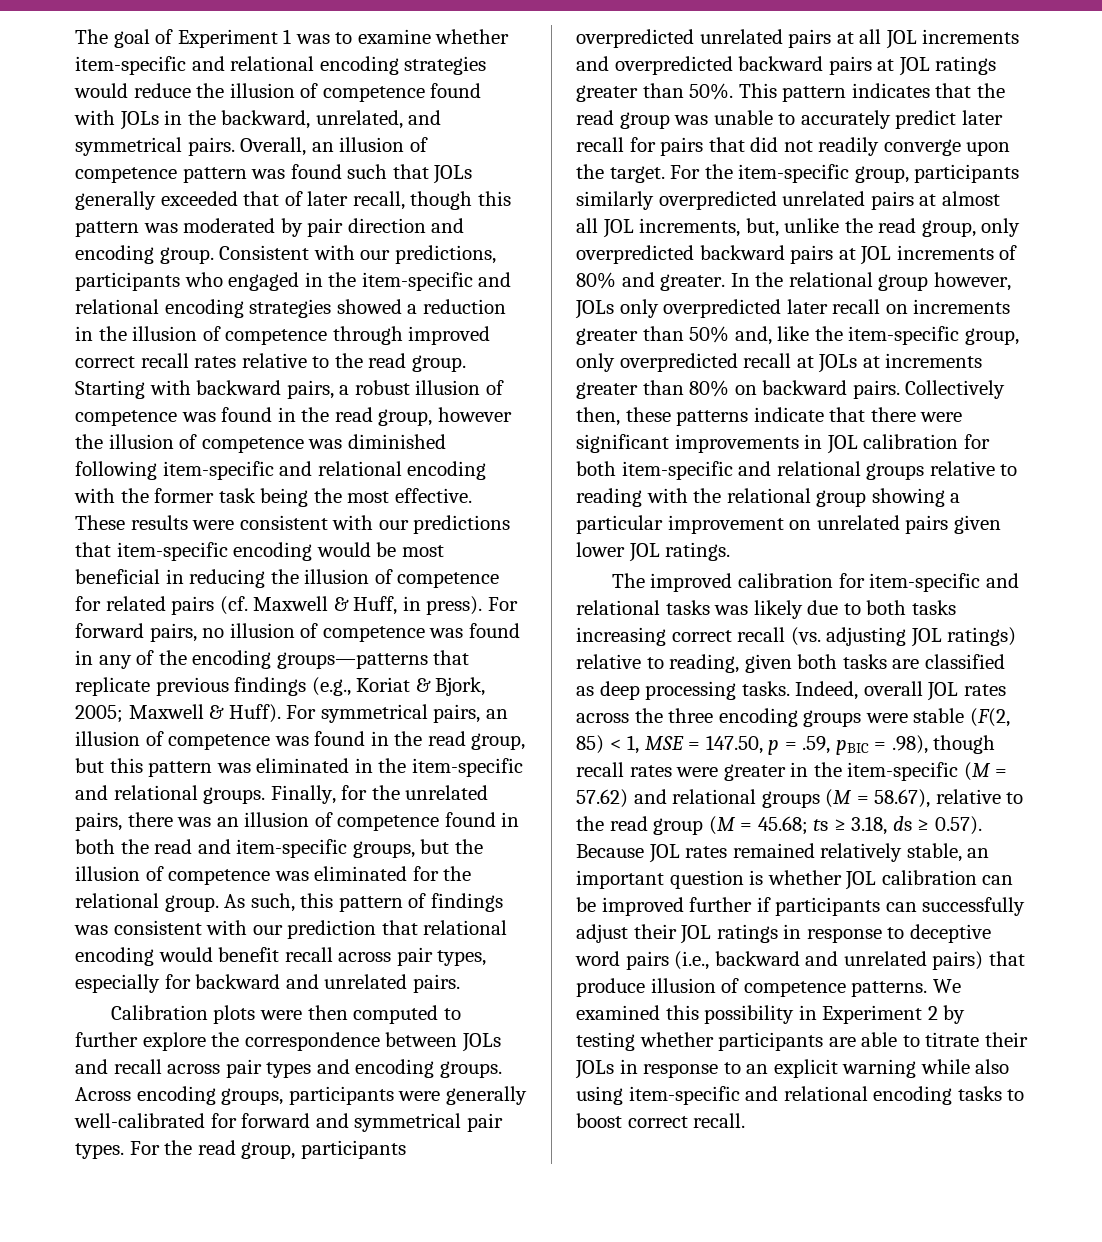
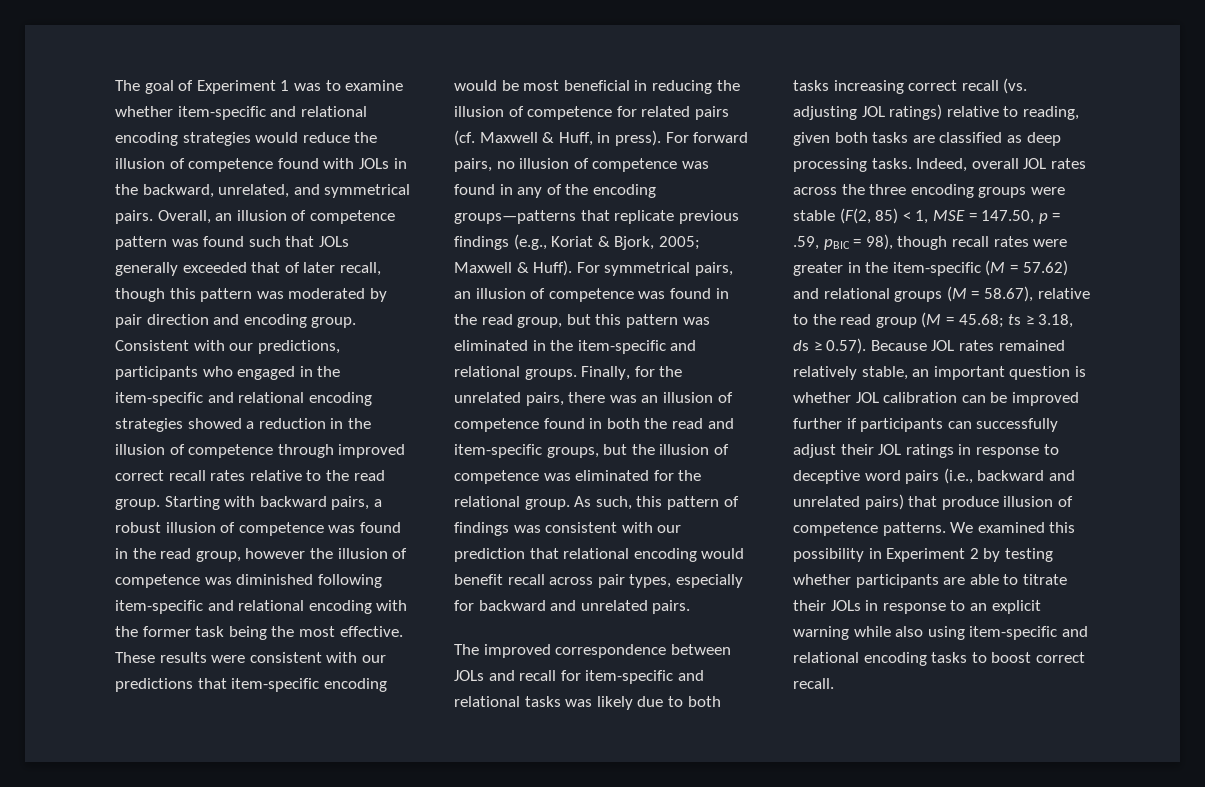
- Calibration plots were then computed to further explore the correspondence between JOLs and recall across pair types and encoding groups. Across encoding groups, participants were generally well-calibrated for forward and symmetrical pair types. For the read group, participants overpredicted unrelated pairs at all JOL increments and overpredicted backward pairs at JOL ratings greater than 50%. This pattern indicates that the read group was unable to accurately predict later recall for pairs that did not readily converge upon the target. For the item-specific group, participants similarly overpredicted unrelated pairs at almost all JOL increments, but, unlike the read group, only overpredicted backward pairs at JOL increments of 80% and greater. In the relational group however, JOLs only overpredicted later recall on increments greater than 50% and, like the item-specific group, only overpredicted recall at JOLs at increments greater than 80% on backward pairs. Collectively then, these patterns indicate that there were significant improvements in JOL calibration for both item-specific and relational groups relative to reading with the relational group showing a particular improvement on unrelated pairs given lower JOL ratings.
- The improved calibration for item-specific and relational tasks was likely due to both tasks increasing correct recall (vs. adjusting JOL ratings) relative to reading, given both tasks are classified as deep processing tasks.
+ The improved correspondence between JOLs and recall for item-specific and relational tasks was likely due to both tasks increasing correct recall (vs. adjusting JOL ratings) relative to reading, given both tasks are classified as deep processing tasks.
- Indeed, overall JOL rates across the three encoding groups were stable (F(2, 85) < 1, MSE = 147.50, p = .59, pBIC = .98), though recall rates were greater in the item-specific (M = 57.62) and relational groups (M = 58.67), relative to the read group (M = 45.68;
+ Indeed, overall JOL rates across the three encoding groups were stable (F(2, 85) < 1, MSE = 147.50, p = .59, pBIC = 98), though recall rates were greater in the item-specific (M = 57.62) and relational groups (M = 58.67), relative to the read group (M = 45.68;

